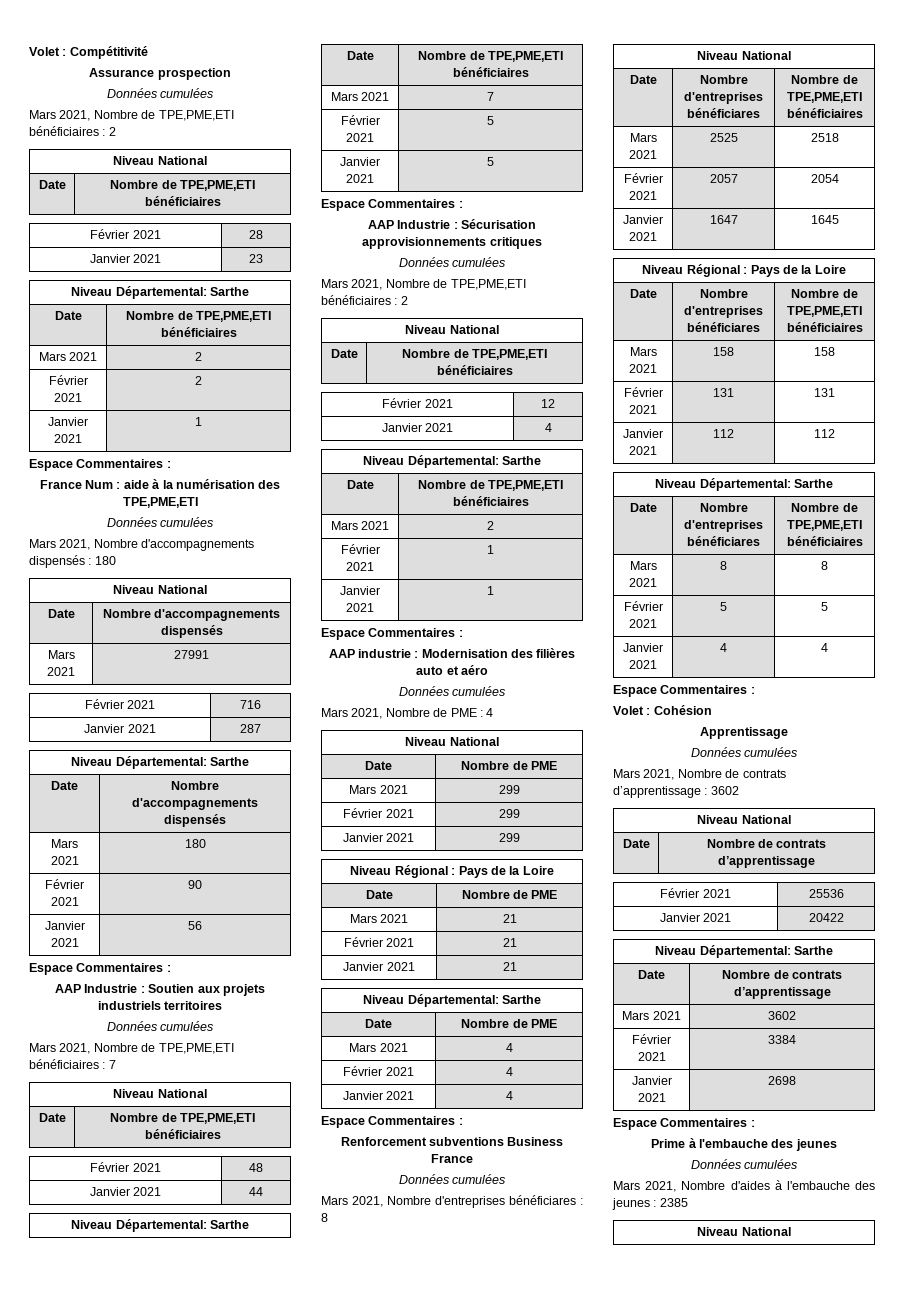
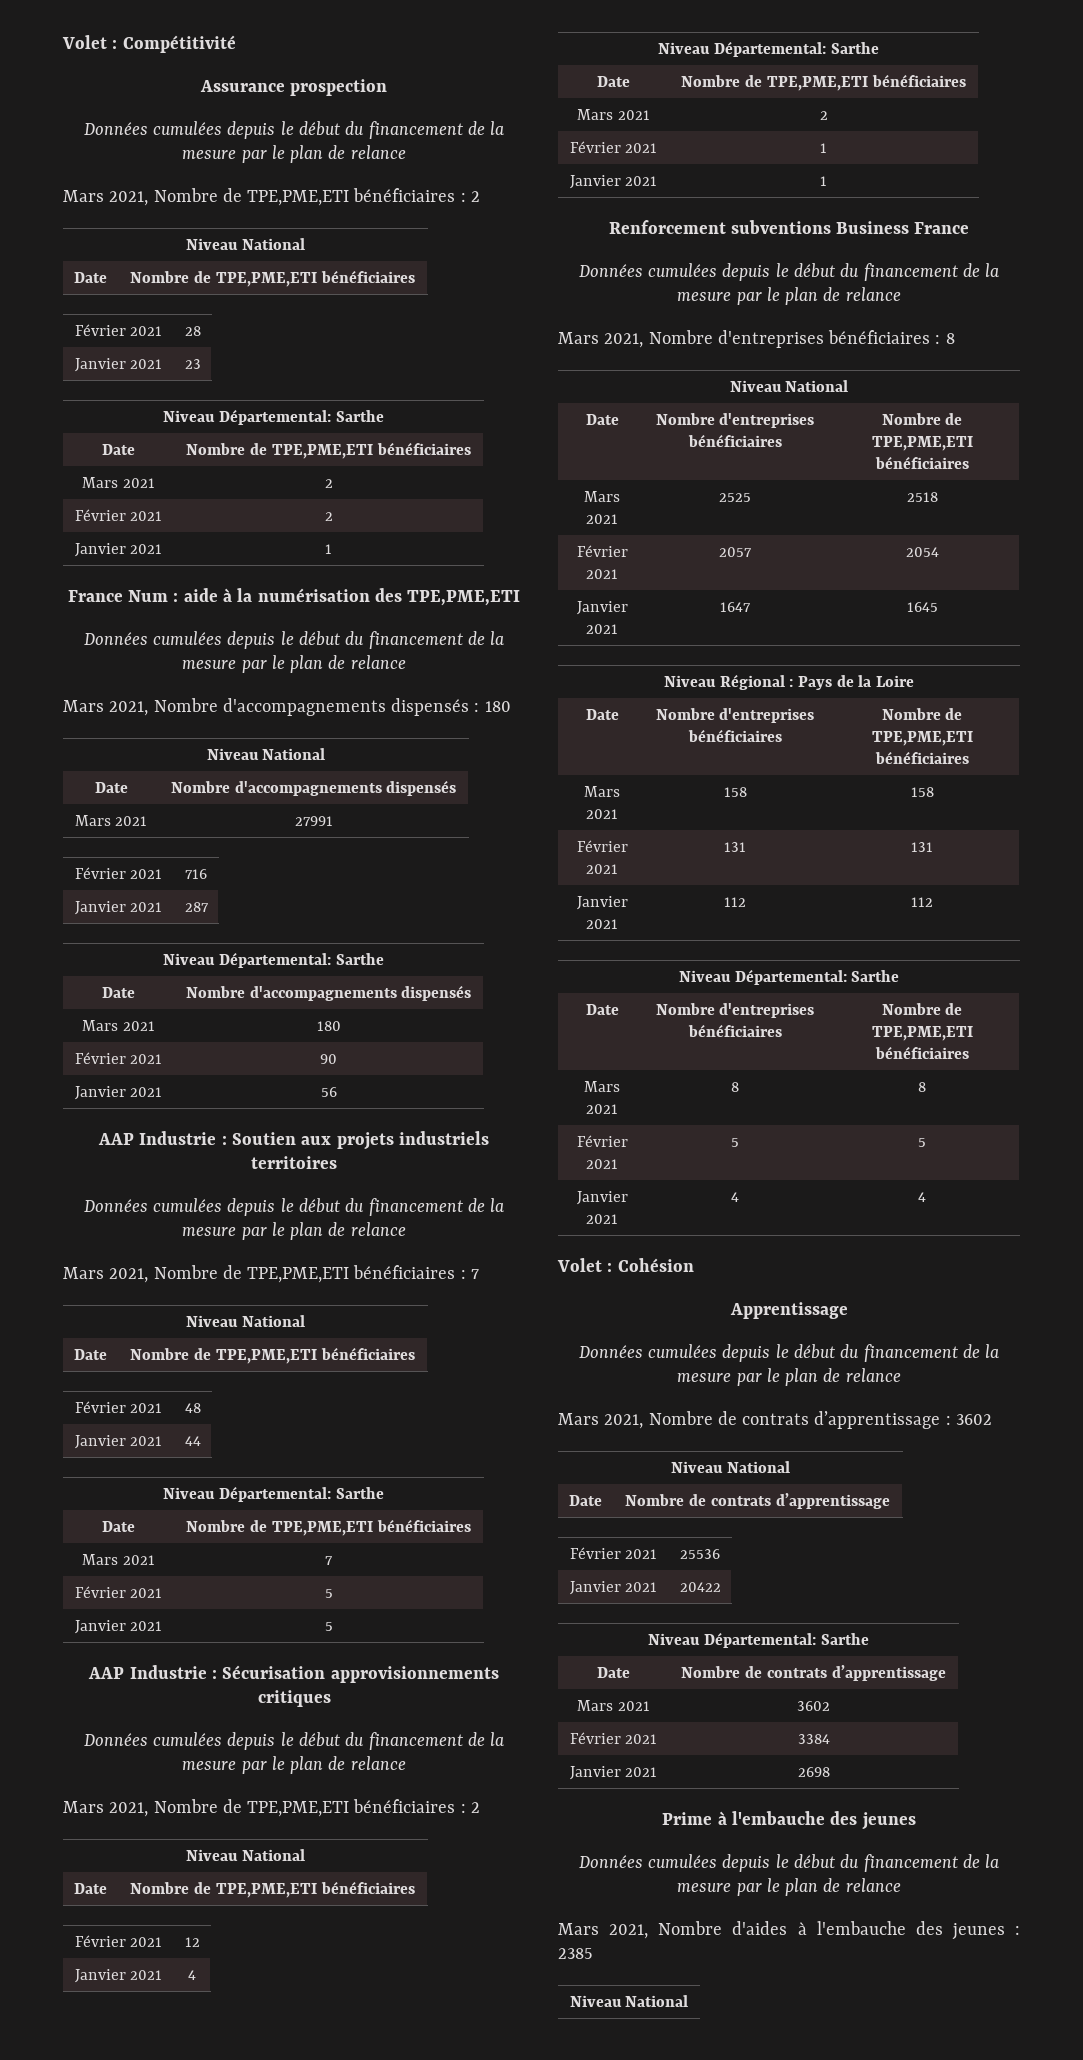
  Assurance prospection
- Données cumulées
+ Données cumulées depuis le début du financement de la mesure par le plan de relance
  Février 2021 | 2
  Janvier 2021 | 1
- Espace Commentaires :
  France Num : aide à la numérisation des TPE,PME,ETI
- Données cumulées
+ Données cumulées depuis le début du financement de la mesure par le plan de relance
  Janvier 2021 | 56
- Espace Commentaires :
  AAP Industrie : Soutien aux projets industriels territoires
- Données cumulées
+ Données cumulées depuis le début du financement de la mesure par le plan de relance
  Janvier 2021 | 5
- Espace Commentaires :
  AAP Industrie : Sécurisation approvisionnements critiques
- Données cumulées
+ Données cumulées depuis le début du financement de la mesure par le plan de relance
  Février 2021 | 1
  Janvier 2021 | 1
- Espace Commentaires :
- AAP industrie : Modernisation des filières auto et aéro
- Données cumulées
- Mars 2021, Nombre de PME : 4
- Niveau National
- Date | Nombre de PME
- Mars 2021 | 299
- Février 2021 | 299
- Janvier 2021 | 299
- Niveau Régional : Pays de la Loire
- Date | Nombre de PME
- Mars 2021 | 21
- Février 2021 | 21
- Janvier 2021 | 21
- Niveau Départemental: Sarthe
- Date | Nombre de PME
- Mars 2021 | 4
- Février 2021 | 4
- Janvier 2021 | 4
- Espace Commentaires :
  Renforcement subventions Business France
- Données cumulées
+ Données cumulées depuis le début du financement de la mesure par le plan de relance
- Mars 2021, Nombre d'entreprises bénéficiares : 8
+ Mars 2021, Nombre d'entreprises bénéficiaires : 8
  Niveau National
- Date | Nombre d'entreprises bénéficiares | Nombre de TPE,PME,ETI bénéficiaires
+ Date | Nombre d'entreprises bénéficiaires | Nombre de TPE,PME,ETI bénéficiaires
  Janvier 2021 | 1647 | 1645
  Niveau Régional : Pays de la Loire
- Date | Nombre d'entreprises bénéficiares | Nombre de TPE,PME,ETI bénéficiaires
+ Date | Nombre d'entreprises bénéficiaires | Nombre de TPE,PME,ETI bénéficiaires
  Janvier 2021 | 112 | 112
  Niveau Départemental: Sarthe
- Date | Nombre d'entreprises bénéficiares | Nombre de TPE,PME,ETI bénéficiaires
+ Date | Nombre d'entreprises bénéficiaires | Nombre de TPE,PME,ETI bénéficiaires
  Janvier 2021 | 4 | 4
- Espace Commentaires :
  Apprentissage
- Données cumulées
+ Données cumulées depuis le début du financement de la mesure par le plan de relance
  Janvier 2021 | 2698
- Espace Commentaires :
  Prime à l'embauche des jeunes
- Données cumulées
+ Données cumulées depuis le début du financement de la mesure par le plan de relance

